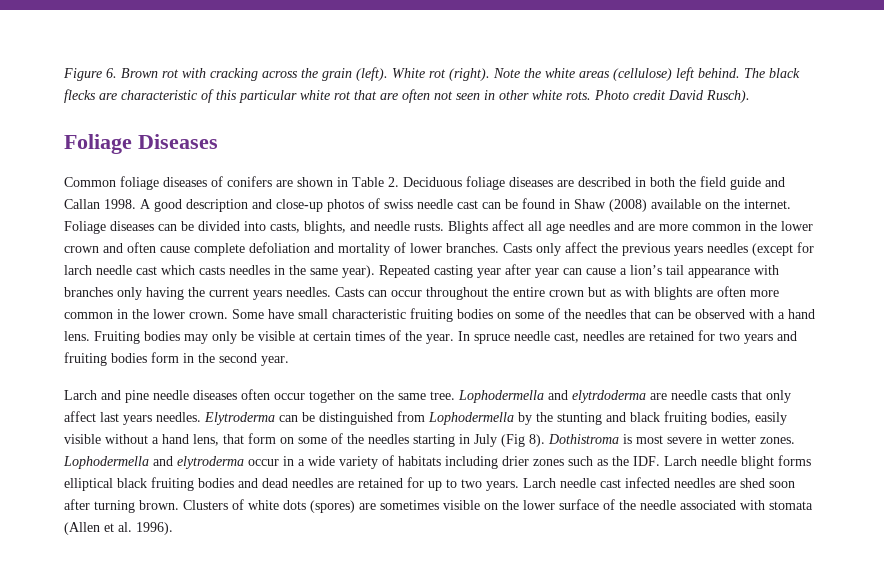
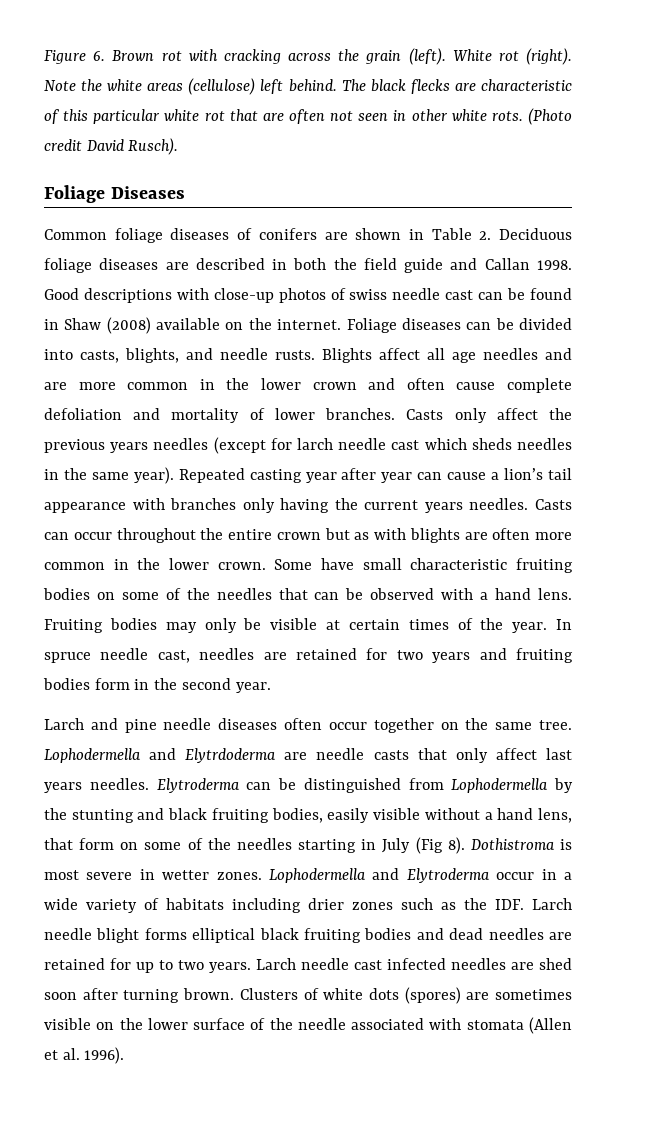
- Photo credit David Rusch).
+ (Photo credit David Rusch).
- A good description and close-up photos of swiss needle cast can be found in Shaw (2008) available on the internet.
+ Good descriptions with close-up photos of swiss needle cast can be found in Shaw (2008) available on the internet.
- Casts only affect the previous years needles (except for larch needle cast which casts needles in the same year).
+ Casts only affect the previous years needles (except for larch needle cast which sheds needles in the same year).
- Lophodermella and elytrdoderma are needle casts that only affect last years needles.
+ Lophodermella and Elytrdoderma are needle casts that only affect last years needles.
- Lophodermella and elytroderma occur in a wide variety of habitats including drier zones such as the IDF. Larch needle blight forms elliptical black fruiting bodies and dead needles are retained for up to two years.
+ Lophodermella and Elytroderma occur in a wide variety of habitats including drier zones such as the IDF. Larch needle blight forms elliptical black fruiting bodies and dead needles are retained for up to two years.

